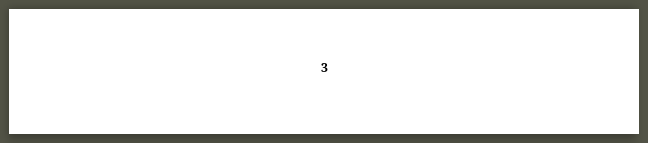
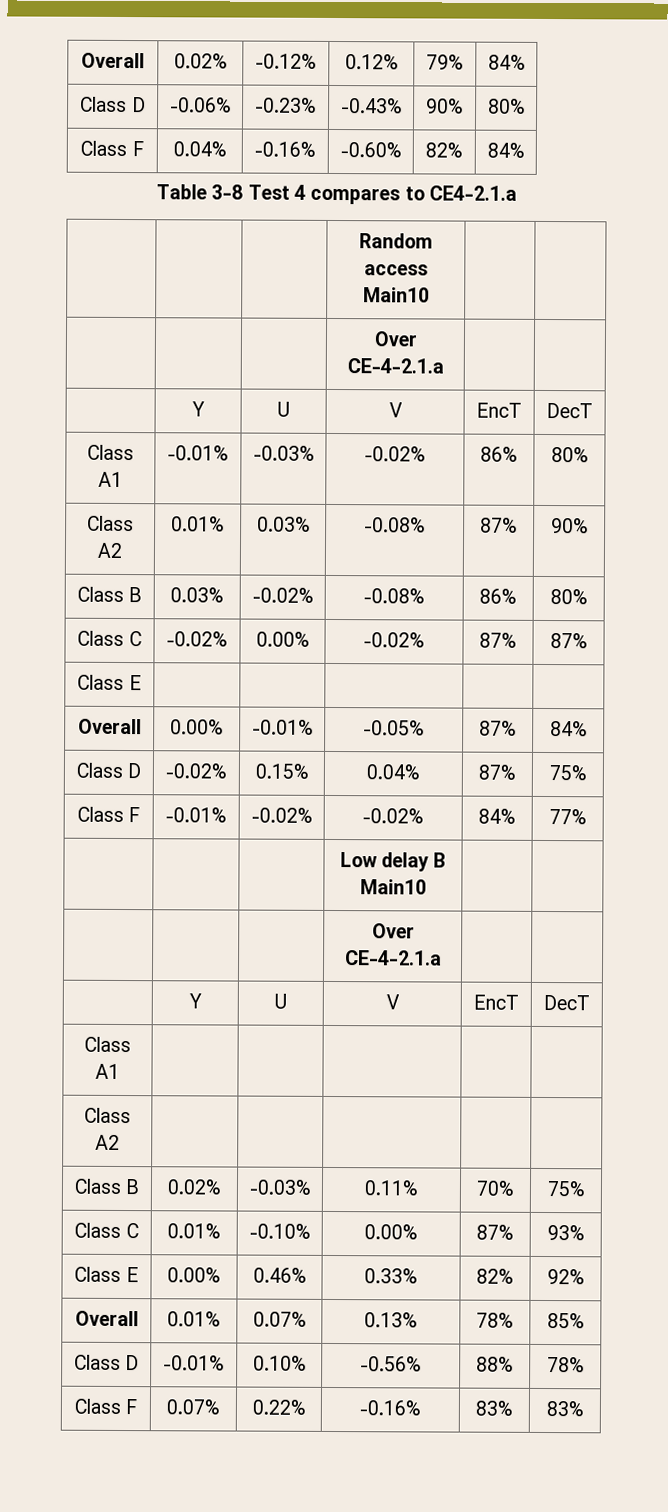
- 3
+ Overall | 0.02% | -0.12% | 0.12% | 79% | 84%
+ Class D | -0.06% | -0.23% | -0.43% | 90% | 80%
+ Class F | 0.04% | -0.16% | -0.60% | 82% | 84%
+ Table 3-8 Test 4 compares to CE4-2.1.a
+ | | | Random access Main10 | |
+ | | | Over CE-4-2.1.a | |
+ | Y | U | V | EncT | DecT
+ Class A1 | -0.01% | -0.03% | -0.02% | 86% | 80%
+ Class A2 | 0.01% | 0.03% | -0.08% | 87% | 90%
+ Class B | 0.03% | -0.02% | -0.08% | 86% | 80%
+ Class C | -0.02% | 0.00% | -0.02% | 87% | 87%
+ Class E | | | | |
+ Overall | 0.00% | -0.01% | -0.05% | 87% | 84%
+ Class D | -0.02% | 0.15% | 0.04% | 87% | 75%
+ Class F | -0.01% | -0.02% | -0.02% | 84% | 77%
+ | | | Low delay B Main10 | |
+ | | | Over CE-4-2.1.a | |
+ | Y | U | V | EncT | DecT
+ Class A1 | | | | |
+ Class A2 | | | | |
+ Class B | 0.02% | -0.03% | 0.11% | 70% | 75%
+ Class C | 0.01% | -0.10% | 0.00% | 87% | 93%
+ Class E | 0.00% | 0.46% | 0.33% | 82% | 92%
+ Overall | 0.01% | 0.07% | 0.13% | 78% | 85%
+ Class D | -0.01% | 0.10% | -0.56% | 88% | 78%
+ Class F | 0.07% | 0.22% | -0.16% | 83% | 83%

